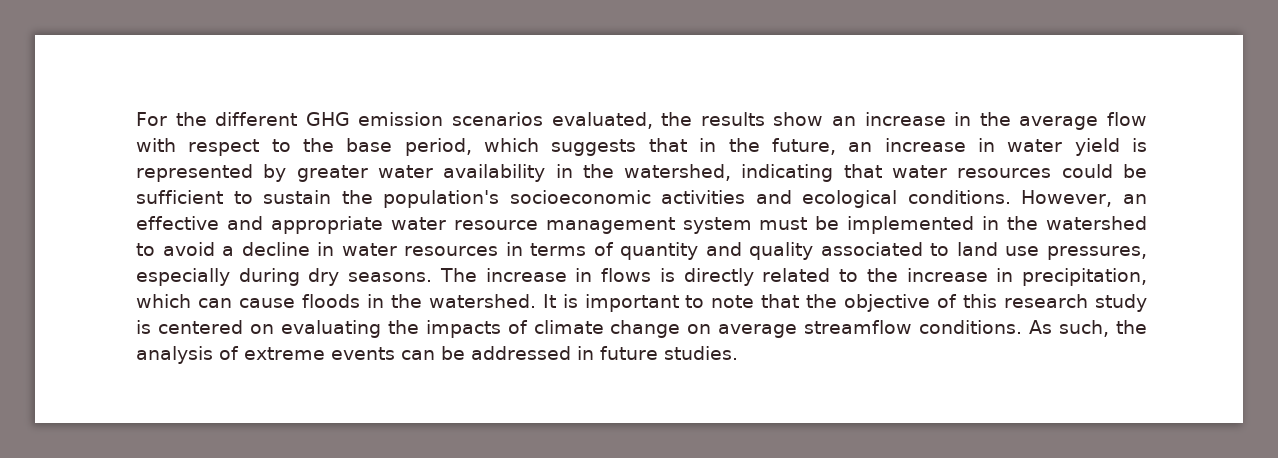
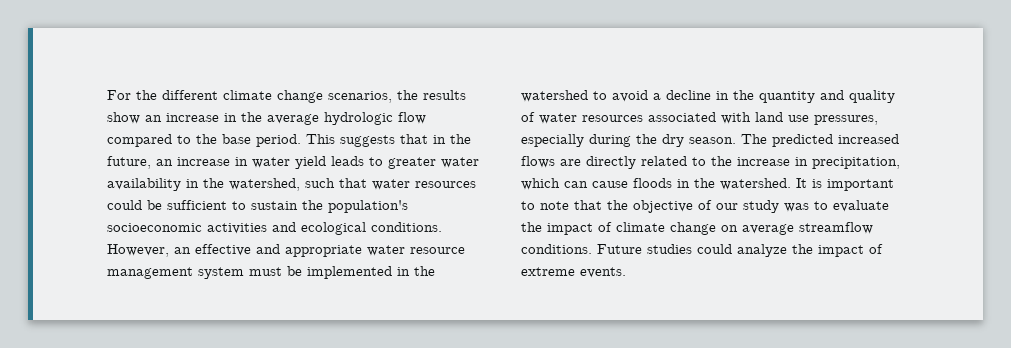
- For the different GHG emission scenarios evaluated, the results show an increase in the average flow with respect to the base period, which suggests that in the future, an increase in water yield is represented by greater water availability in the watershed, indicating that water resources could be sufficient to sustain the population's socioeconomic activities and ecological conditions.
+ For the different climate change scenarios, the results show an increase in the average hydrologic flow compared to the base period. This suggests that in the future, an increase in water yield leads to greater water availability in the watershed, such that water resources could be sufficient to sustain the population's socioeconomic activities and ecological conditions.
- However, an effective and appropriate water resource management system must be implemented in the watershed to avoid a decline in water resources in terms of quantity and quality associated to land use pressures, especially during dry seasons. The increase in flows is directly related to the increase in precipitation, which can cause floods in the watershed.
+ However, an effective and appropriate water resource management system must be implemented in the watershed to avoid a decline in the quantity and quality of water resources associated with land use pressures, especially during the dry season. The predicted increased flows are directly related to the increase in precipitation, which can cause floods in the watershed.
- It is important to note that the objective of this research study is centered on evaluating the impacts of climate change on average streamflow conditions.
+ It is important to note that the objective of our study was to evaluate the impact of climate change on average streamflow conditions.
- As such, the analysis of extreme events can be addressed in future studies.
+ Future studies could analyze the impact of extreme events.

